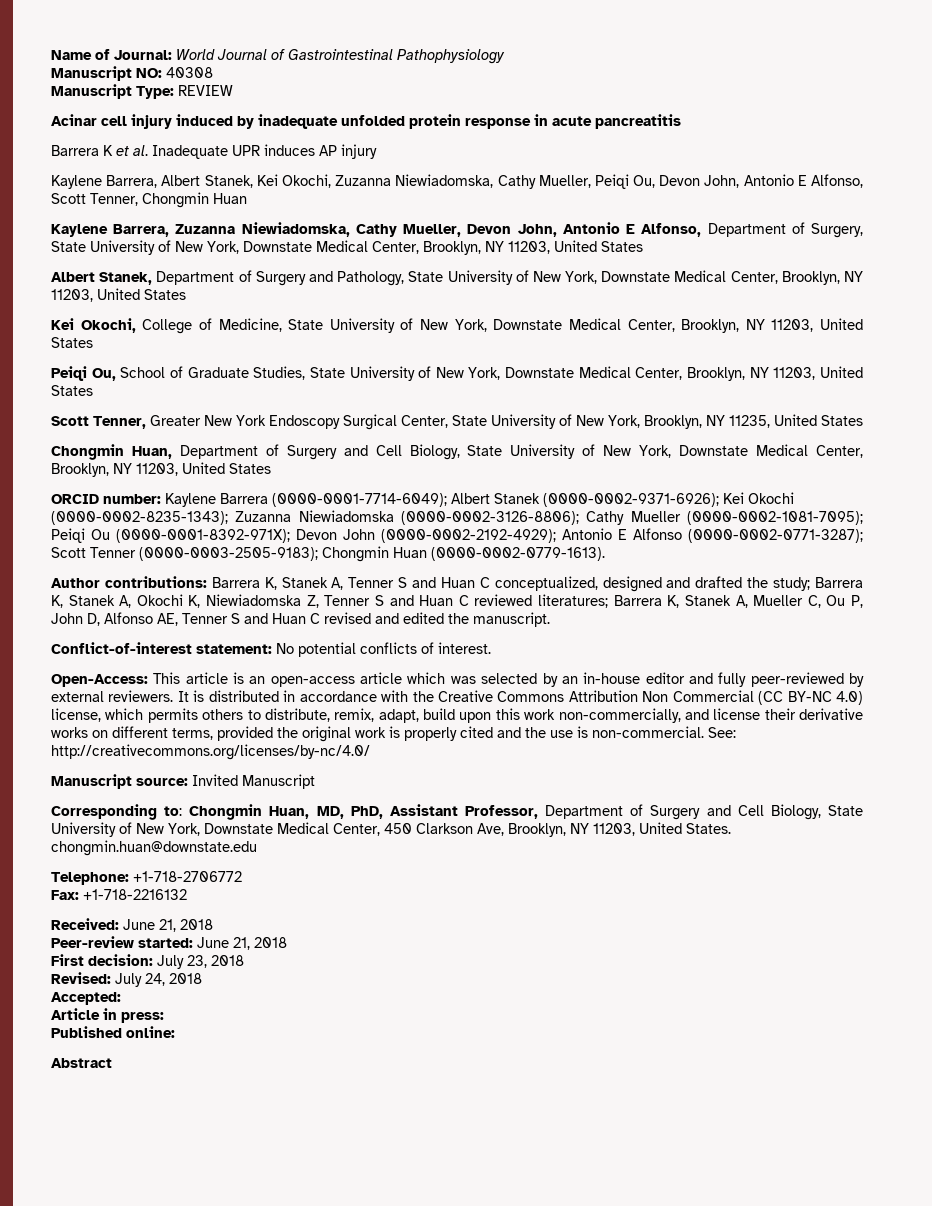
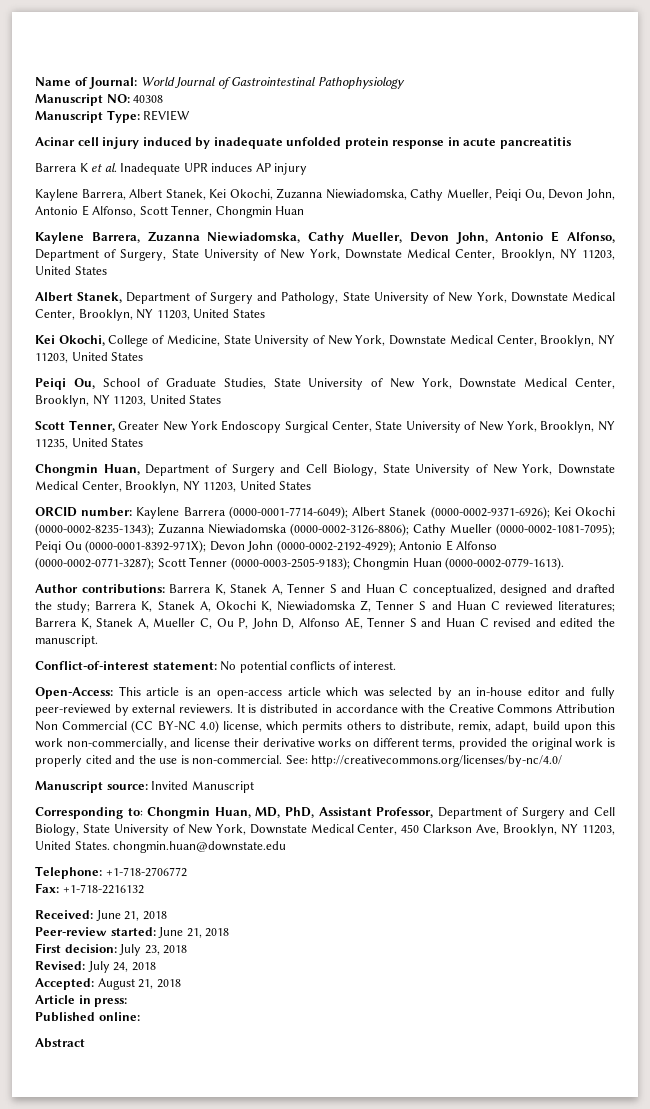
- Accepted:
+ Accepted: August 21, 2018

